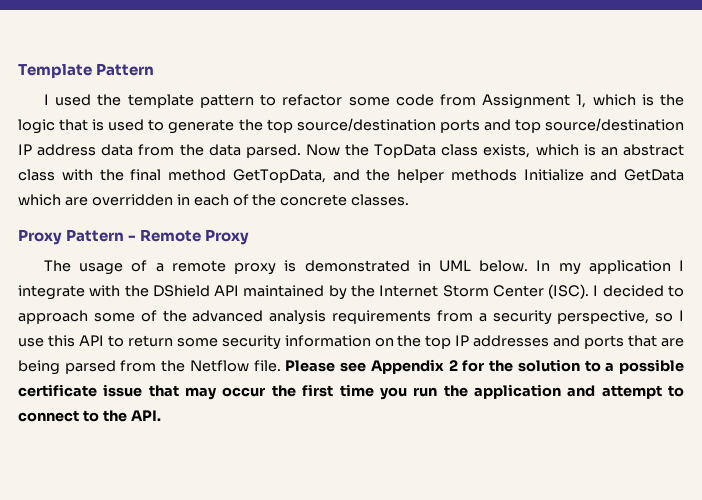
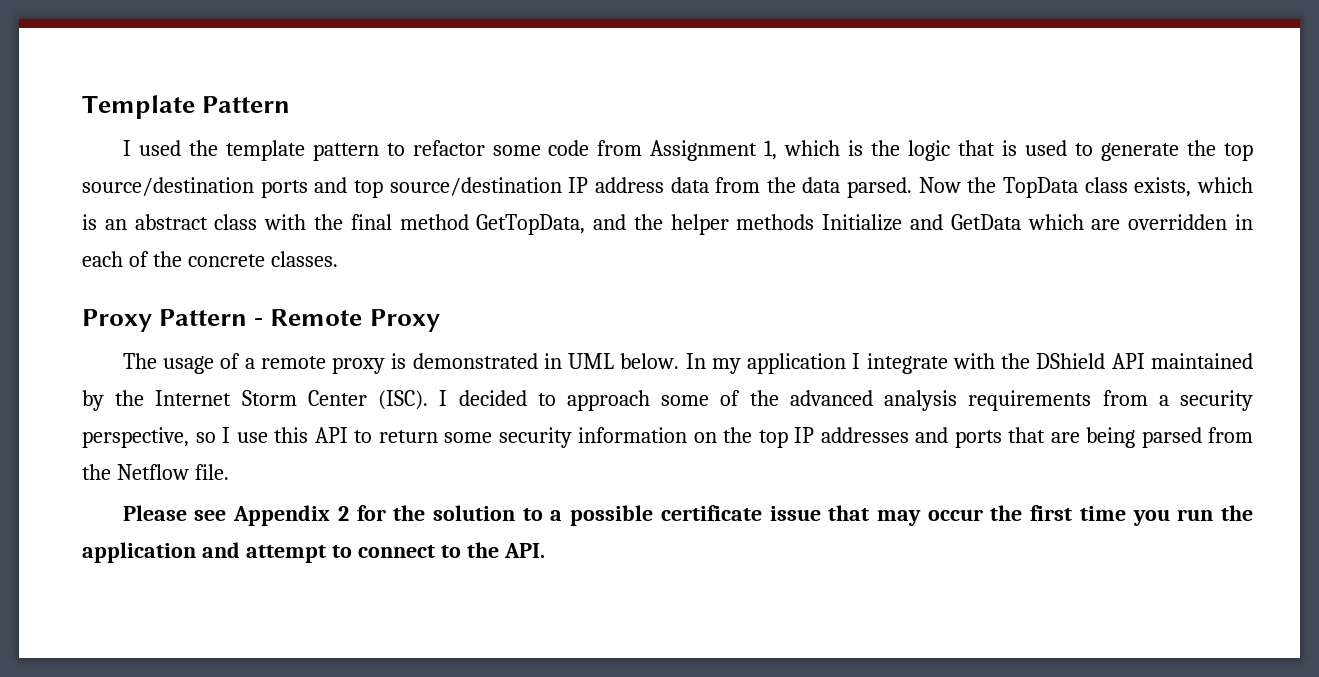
- I decided to approach some of the advanced analysis requirements from a security perspective, so I use this API to return some security information on the top IP addresses and ports that are being parsed from the Netflow file. Please see Appendix 2 for the solution to a possible certificate issue that may occur the first time you run the application and attempt to connect to the API.
+ I decided to approach some of the advanced analysis requirements from a security perspective, so I use this API to return some security information on the top IP addresses and ports that are being parsed from the Netflow file.
+ Please see Appendix 2 for the solution to a possible certificate issue that may occur the first time you run the application and attempt to connect to the API.

